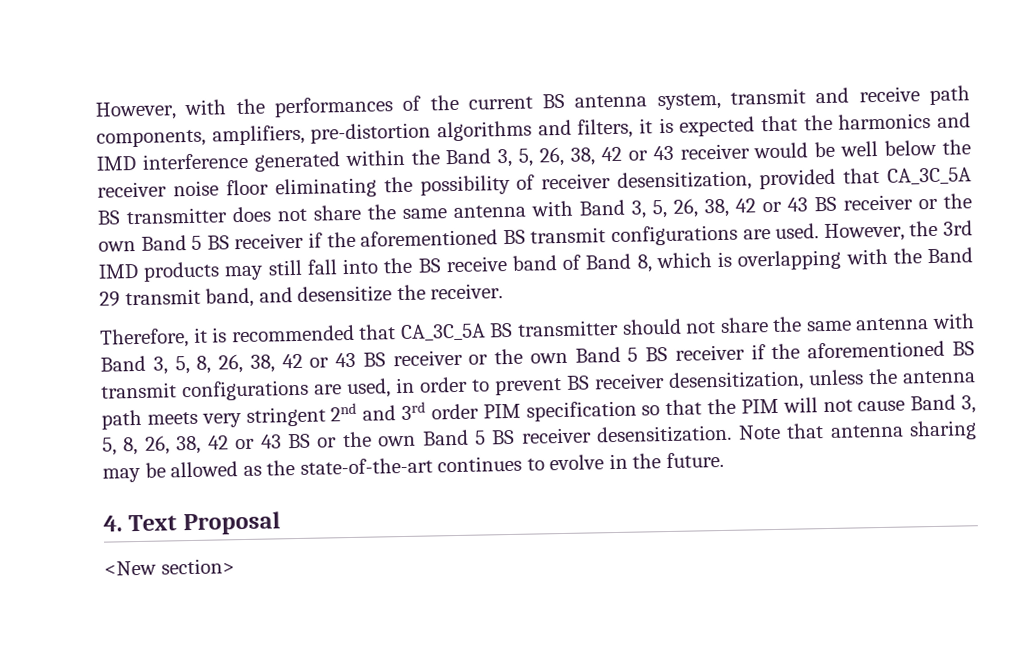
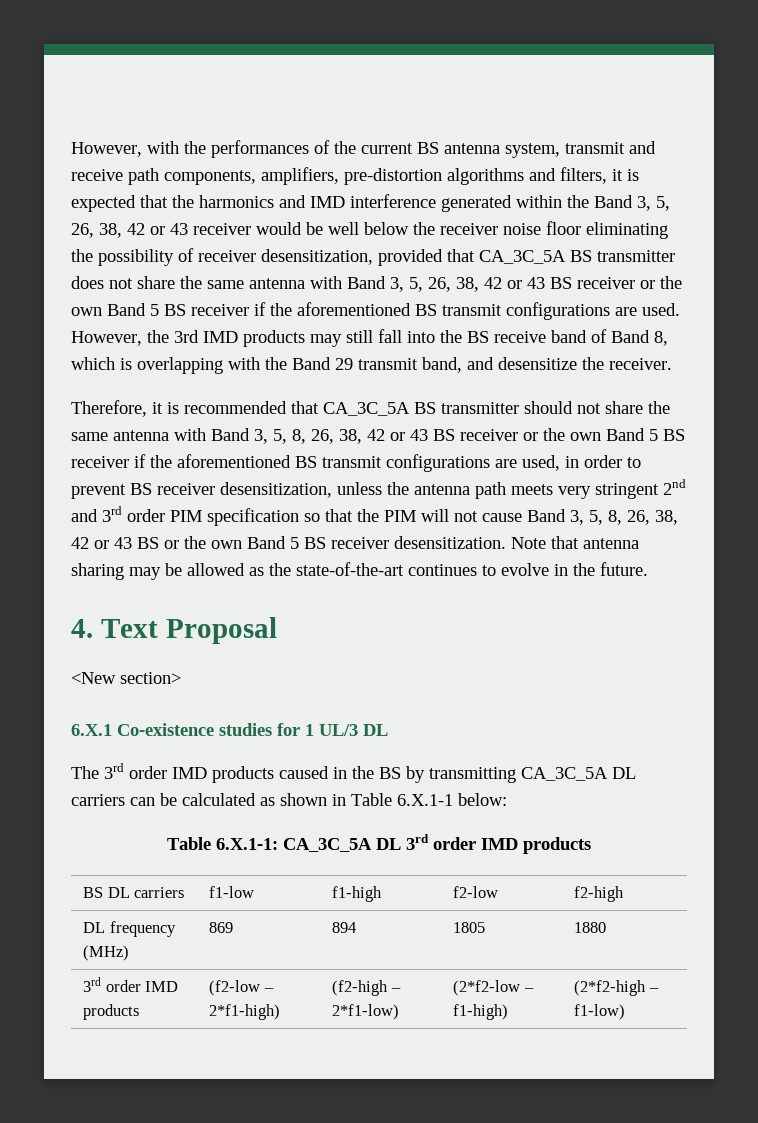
+ 6.X.1 Co-existence studies for 1 UL/3 DL
+ The 3rd order IMD products caused in the BS by transmitting CA_3C_5A DL carriers can be calculated as shown in Table 6.X.1-1 below:
+ Table 6.X.1-1: CA_3C_5A DL 3rd order IMD products
+ BS DL carriers | f1-low | f1-high | f2-low | f2-high
+ DL frequency (MHz) | 869 | 894 | 1805 | 1880
+ 3rd order IMD products | (f2-low – 2*f1-high) | (f2-high – 2*f1-low) | (2*f2-low – f1-high) | (2*f2-high – f1-low)

